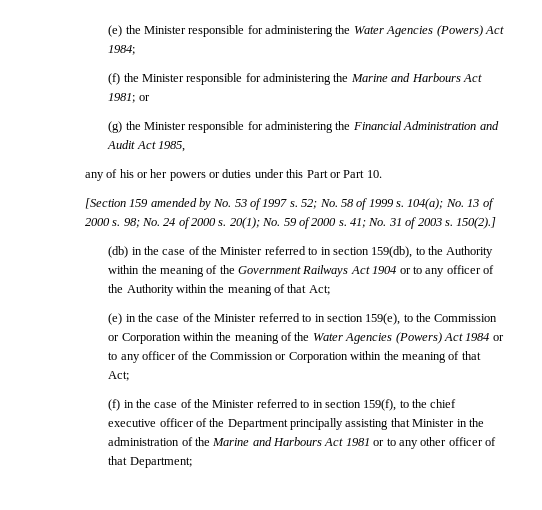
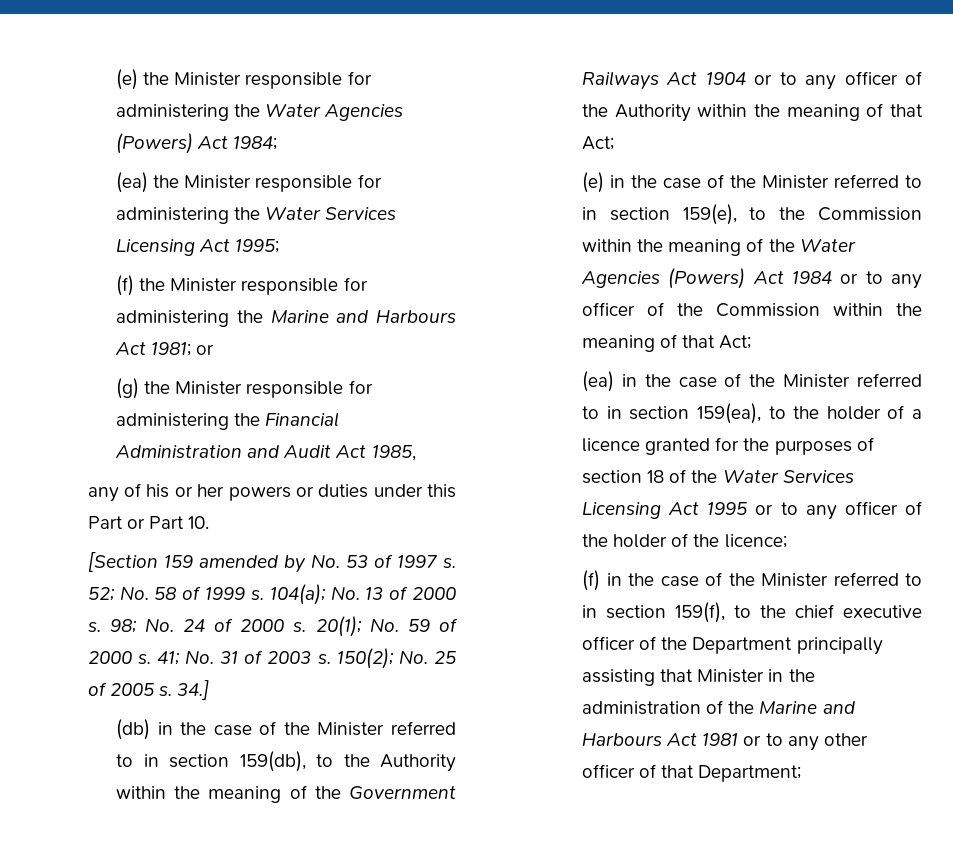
+ (ea) the Minister responsible for administering the Water Services Licensing Act 1995;
- 150(2).]
+ 150(2); No. 25 of 2005 s. 34.]
- (e) in the case of the Minister referred to in section 159(e), to the Commission or Corporation within the meaning of the Water Agencies (Powers) Act 1984 or to any officer of the Commission or Corporation within the meaning of that Act;
+ (e) in the case of the Minister referred to in section 159(e), to the Commission within the meaning of the Water Agencies (Powers) Act 1984 or to any officer of the Commission within the meaning of that Act;
+ (ea) in the case of the Minister referred to in section 159(ea), to the holder of a licence granted for the purposes of section 18 of the Water Services Licensing Act 1995 or to any officer of the holder of the licence;

